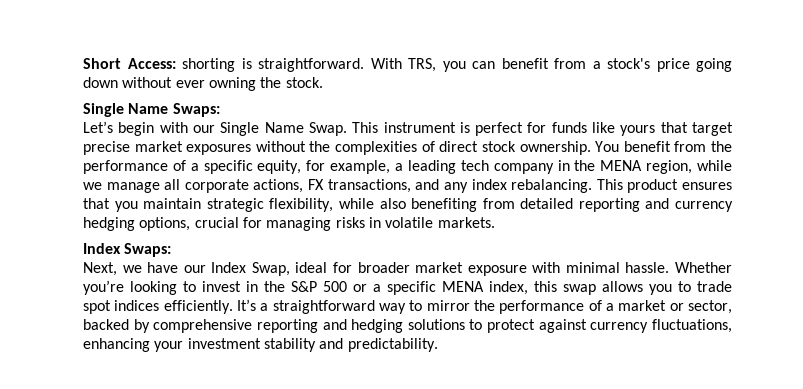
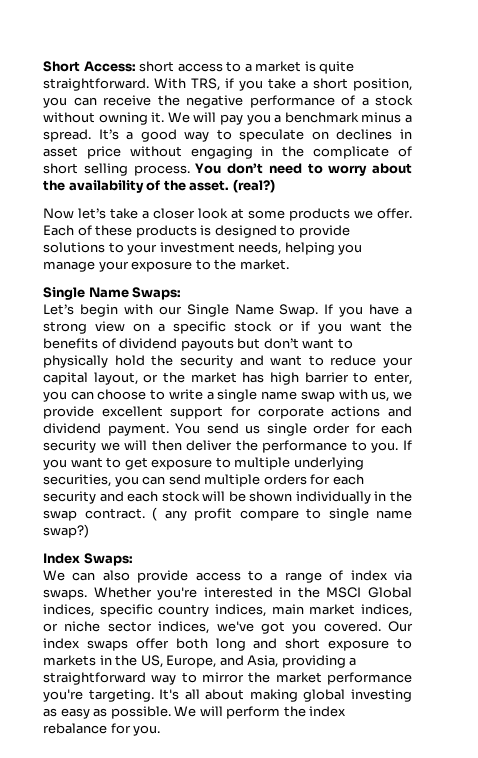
- Short Access: shorting is straightforward. With TRS, you can benefit from a stock's price going down without ever owning the stock.
+ Short Access: short access to a market is quite straightforward. With TRS, if you take a short position, you can receive the negative performance of a stock without owning it. We will pay you a benchmark minus a spread. It’s a good way to speculate on declines in asset price without engaging in the complicate of short selling process. You don’t need to worry about the availability of the asset. (real?)
+ Now let’s take a closer look at some products we offer. Each of these products is designed to provide solutions to your investment needs, helping you manage your exposure to the market.
- This instrument is perfect for funds like yours that target precise market exposures without the complexities of direct stock ownership. You benefit from the performance of a specific equity, for example, a leading tech company in the MENA region, while we manage all corporate actions, FX transactions, and any index rebalancing. This product ensures that you maintain strategic flexibility, while also benefiting from detailed reporting and currency hedging options, crucial for managing risks in volatile markets.
+ If you have a strong view on a specific stock or if you want the benefits of dividend payouts but don’t want to physically hold the security and want to reduce your capital layout, or the market has high barrier to enter, you can choose to write a single name swap with us, we provide excellent support for corporate actions and dividend payment. You send us single order for each security we will then deliver the performance to you. If you want to get exposure to multiple underlying securities, you can send multiple orders for each security and each stock will be shown individually in the swap contract. ( any profit compare to single name swap?)
  Index Swaps:
- Next, we have our Index Swap, ideal for broader market exposure with minimal hassle. Whether you’re looking to invest in the S&P 500 or a specific MENA index, this swap allows you to trade spot indices efficiently. It’s a straightforward way to mirror the performance of a market or sector, backed by comprehensive reporting and hedging solutions to protect against currency fluctuations, enhancing your investment stability and predictability.
+ We can also provide access to a range of index via swaps. Whether you're interested in the MSCI Global indices, specific country indices, main market indices, or niche sector indices, we've got you covered. Our index swaps offer both long and short exposure to markets in the US, Europe, and Asia, providing a straightforward way to mirror the market performance you're targeting. It's all about making global investing as easy as possible. We will perform the index rebalance for you.

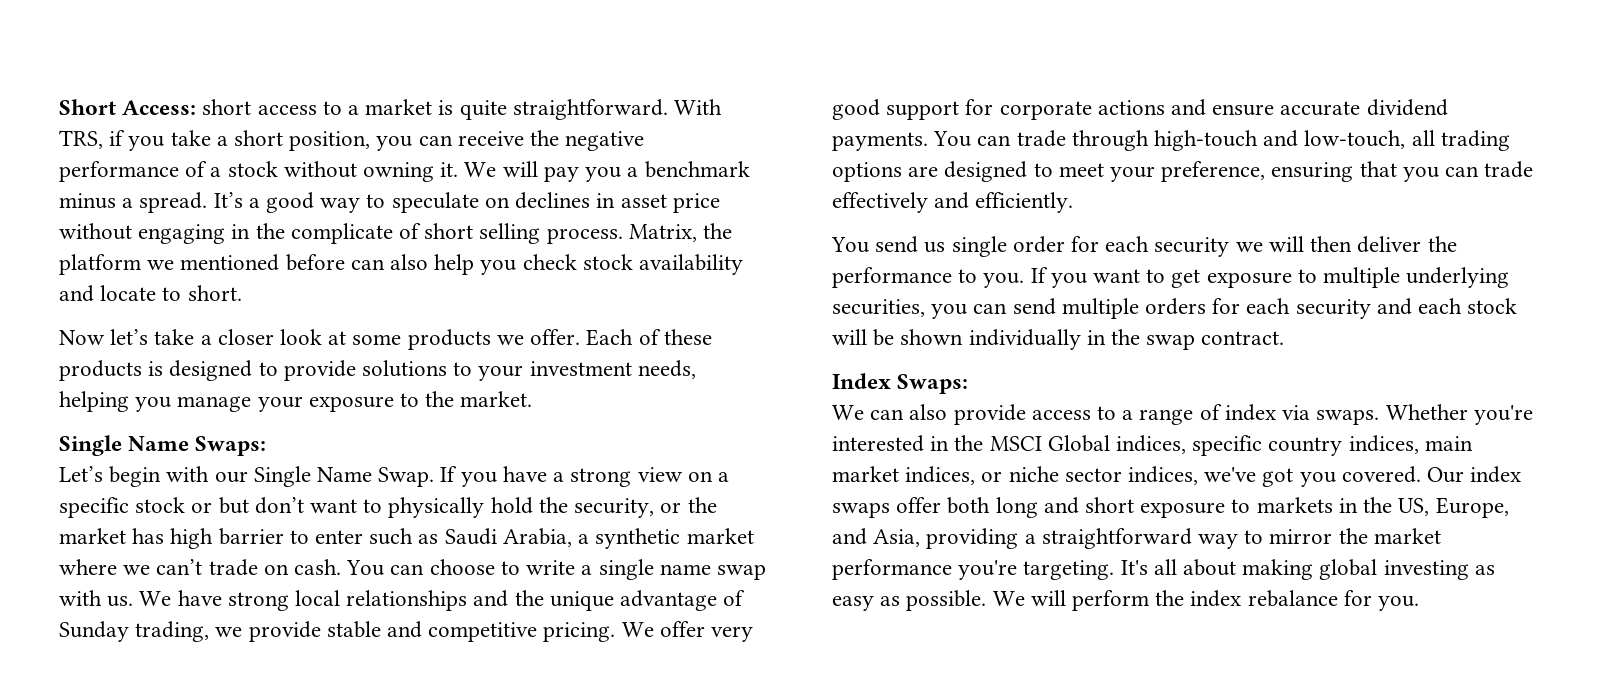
- You don’t need to worry about the availability of the asset. (real?)
+ Matrix, the platform we mentioned before can also help you check stock availability and locate to short.
- If you have a strong view on a specific stock or if you want the benefits of dividend payouts but don’t want to physically hold the security and want to reduce your capital layout, or the market has high barrier to enter, you can choose to write a single name swap with us, we provide excellent support for corporate actions and dividend payment. You send us single order for each security we will then deliver the performance to you.
+ If you have a strong view on a specific stock or but don’t want to physically hold the security, or the market has high barrier to enter such as Saudi Arabia, a synthetic market where we can’t trade on cash. You can choose to write a single name swap with us. We have strong local relationships and the unique advantage of Sunday trading, we provide stable and competitive pricing. We offer very good support for corporate actions and ensure accurate dividend payments. You can trade through high-touch and low-touch, all trading options are designed to meet your preference, ensuring that you can trade effectively and efficiently.
+ You send us single order for each security we will then deliver the performance to you.
- ( any profit compare to single name swap?)

